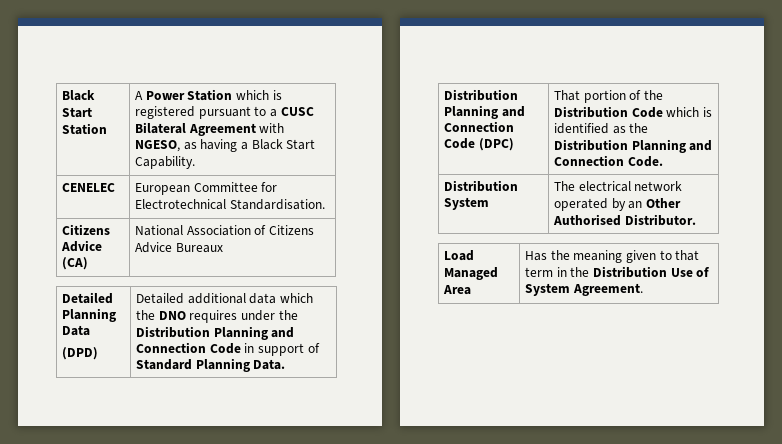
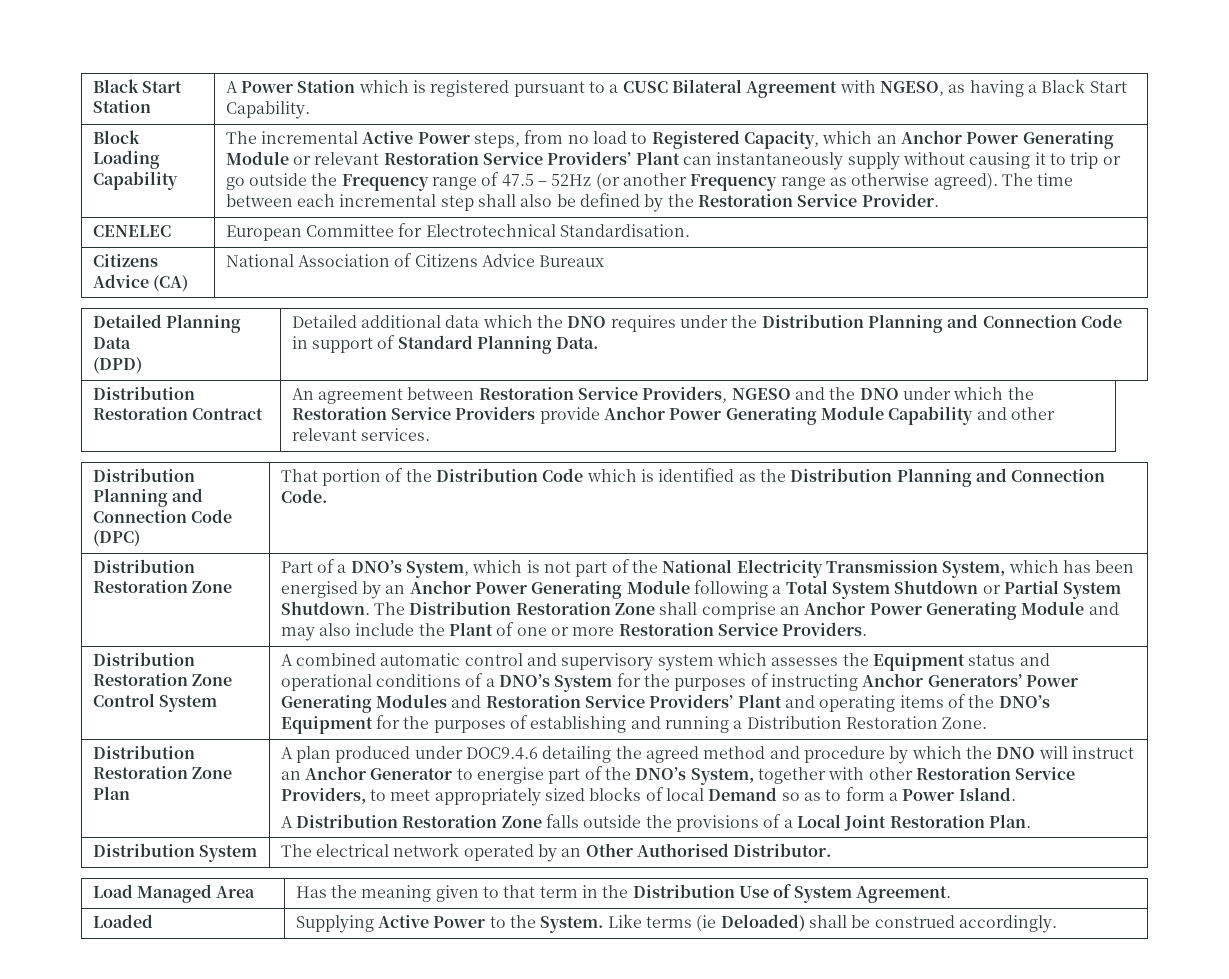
+ Block Loading Capability | The incremental Active Power steps, from no load to Registered Capacity, which an Anchor Power Generating Module or relevant Restoration Service Providers’ Plant can instantaneously supply without causing it to trip or go outside the Frequency range of 47.5 – 52Hz (or another Frequency range as otherwise agreed). The time between each incremental step shall also be defined by the Restoration Service Provider.
+ Distribution Restoration Contract | An agreement between Restoration Service Providers, NGESO and the DNO under which the Restoration Service Providers provide Anchor Power Generating Module Capability and other relevant services.
+ Distribution Restoration Zone | Part of a DNO’s System, which is not part of the National Electricity Transmission System, which has been energised by an Anchor Power Generating Module following a Total System Shutdown or Partial System Shutdown. The Distribution Restoration Zone shall comprise an Anchor Power Generating Module and may also include the Plant of one or more Restoration Service Providers.
+ Distribution Restoration Zone Control System | A combined automatic control and supervisory system which assesses the Equipment status and operational conditions of a DNO’s System for the purposes of instructing Anchor Generators’ Power Generating Modules and Restoration Service Providers’ Plant and operating items of the DNO’s Equipment for the purposes of establishing and running a Distribution Restoration Zone.
+ Distribution Restoration Zone Plan | A plan produced under DOC9.4.6 detailing the agreed method and procedure by which the DNO will instruct an Anchor Generator to energise part of the DNO’s System, together with other Restoration Service Providers, to meet appropriately sized blocks of local Demand so as to form a Power Island.
+ A Distribution Restoration Zone falls outside the provisions of a Local Joint Restoration Plan.
+ Loaded | Supplying Active Power to the System. Like terms (ie Deloaded) shall be construed accordingly.

